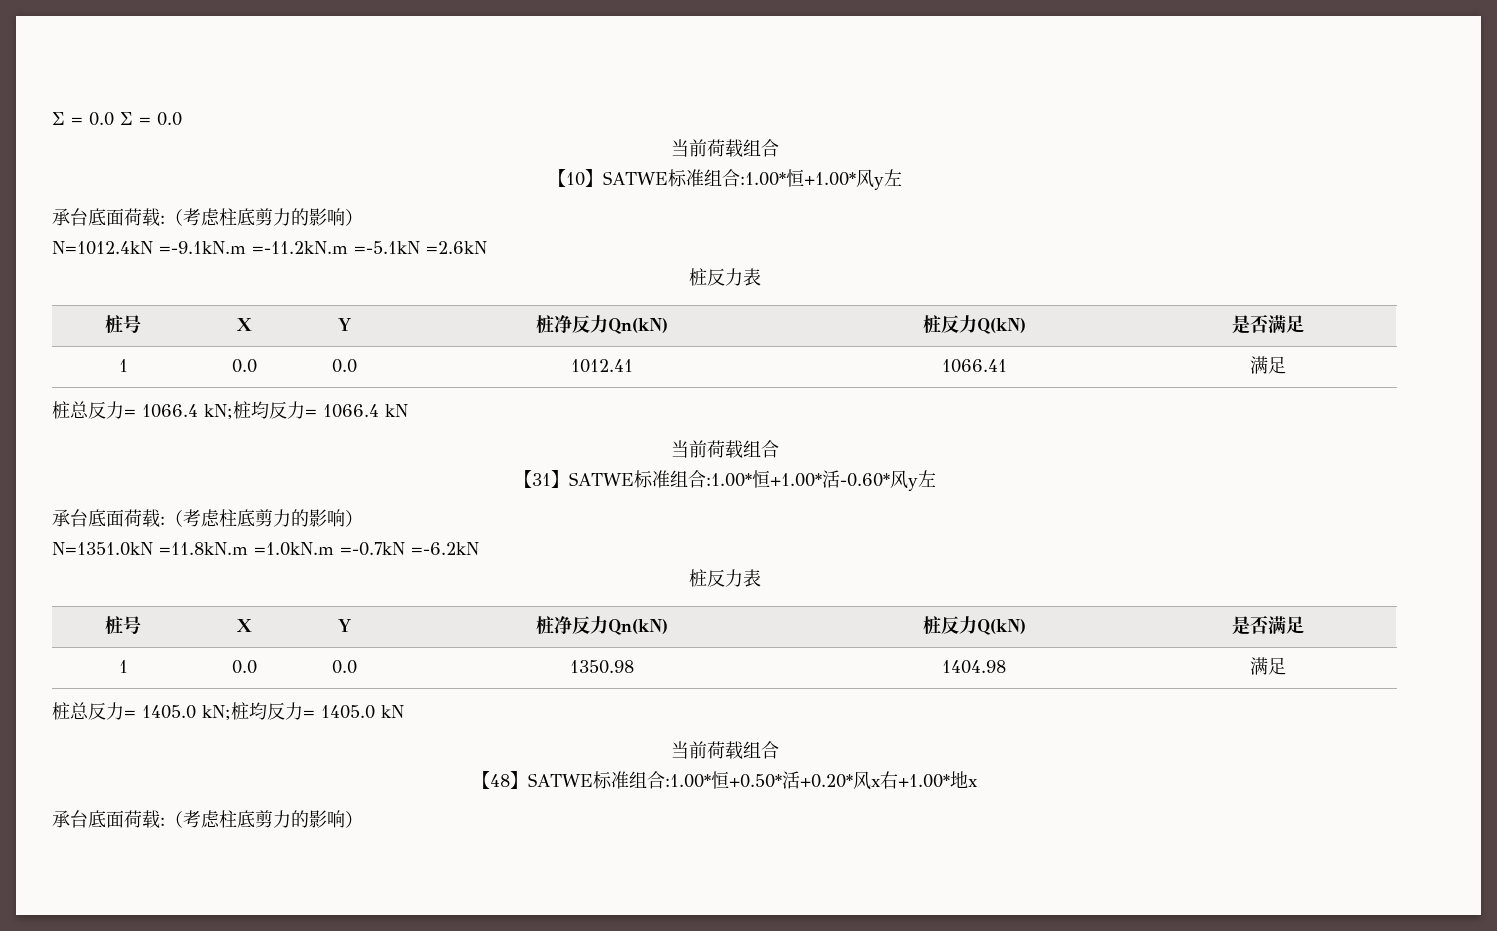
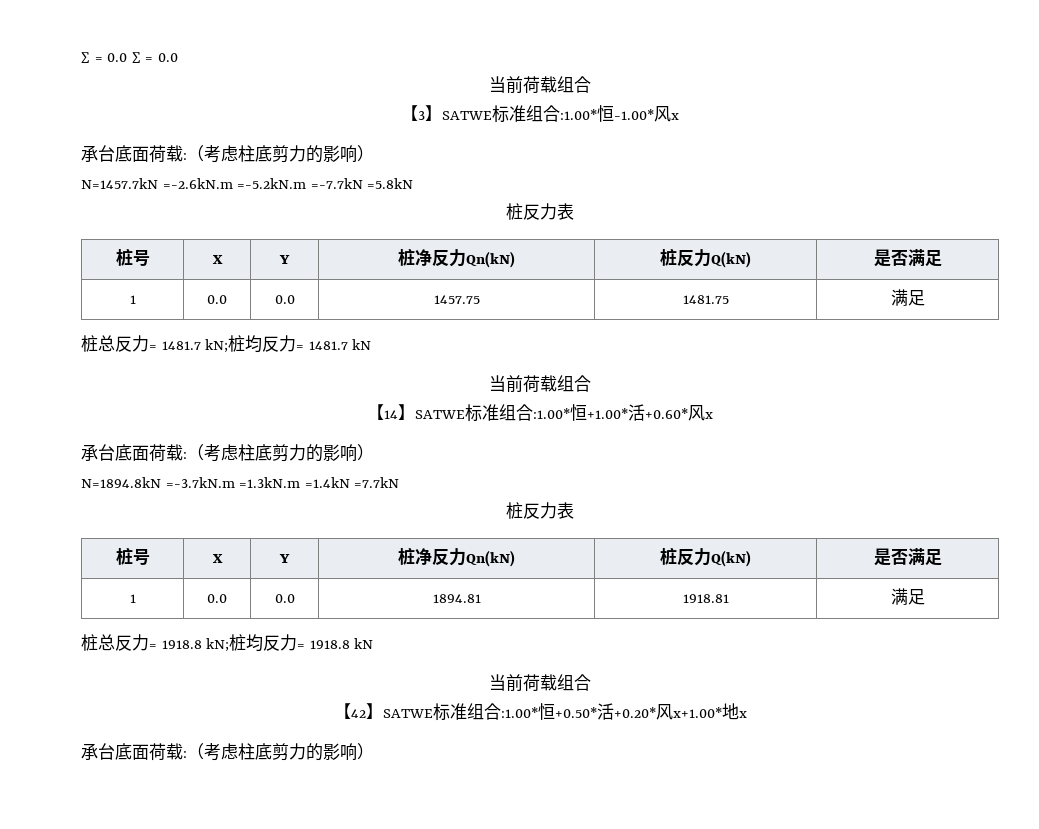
- 【10】SATWE标准组合:1.00*恒+1.00*风y左
+ 【3】SATWE标准组合:1.00*恒-1.00*风x
- N=1012.4kN =-9.1kN.m =-11.2kN.m =-5.1kN =2.6kN
+ N=1457.7kN =-2.6kN.m =-5.2kN.m =-7.7kN =5.8kN
- 1 | 0.0 | 0.0 | 1012.41 | 1066.41 | 满足
- 桩总反力= 1066.4 kN;桩均反力= 1066.4 kN
+ 1 | 0.0 | 0.0 | 1457.75 | 1481.75 | 满足
+ 桩总反力= 1481.7 kN;桩均反力= 1481.7 kN
  当前荷载组合
- 【31】SATWE标准组合:1.00*恒+1.00*活-0.60*风y左
+ 【14】SATWE标准组合:1.00*恒+1.00*活+0.60*风x
- N=1351.0kN =11.8kN.m =1.0kN.m =-0.7kN =-6.2kN
+ N=1894.8kN =-3.7kN.m =1.3kN.m =1.4kN =7.7kN
- 1 | 0.0 | 0.0 | 1350.98 | 1404.98 | 满足
- 桩总反力= 1405.0 kN;桩均反力= 1405.0 kN
+ 1 | 0.0 | 0.0 | 1894.81 | 1918.81 | 满足
+ 桩总反力= 1918.8 kN;桩均反力= 1918.8 kN
  当前荷载组合
- 【48】SATWE标准组合:1.00*恒+0.50*活+0.20*风x右+1.00*地x
+ 【42】SATWE标准组合:1.00*恒+0.50*活+0.20*风x+1.00*地x

